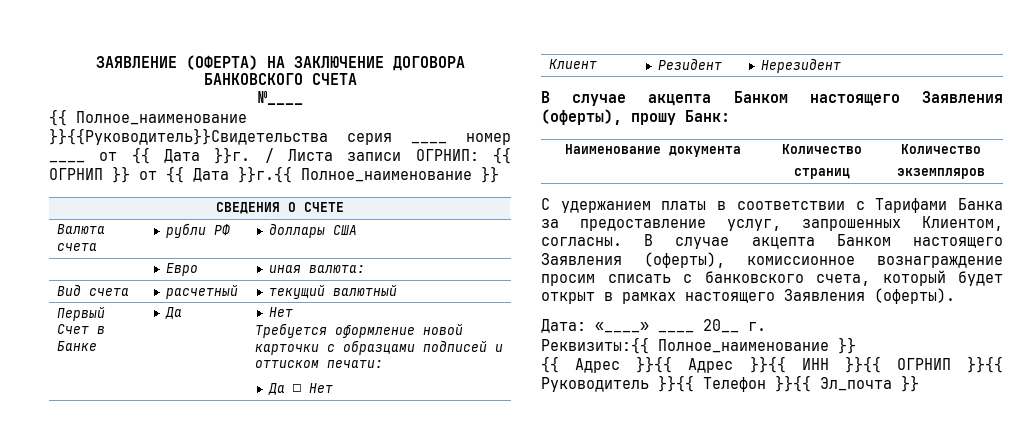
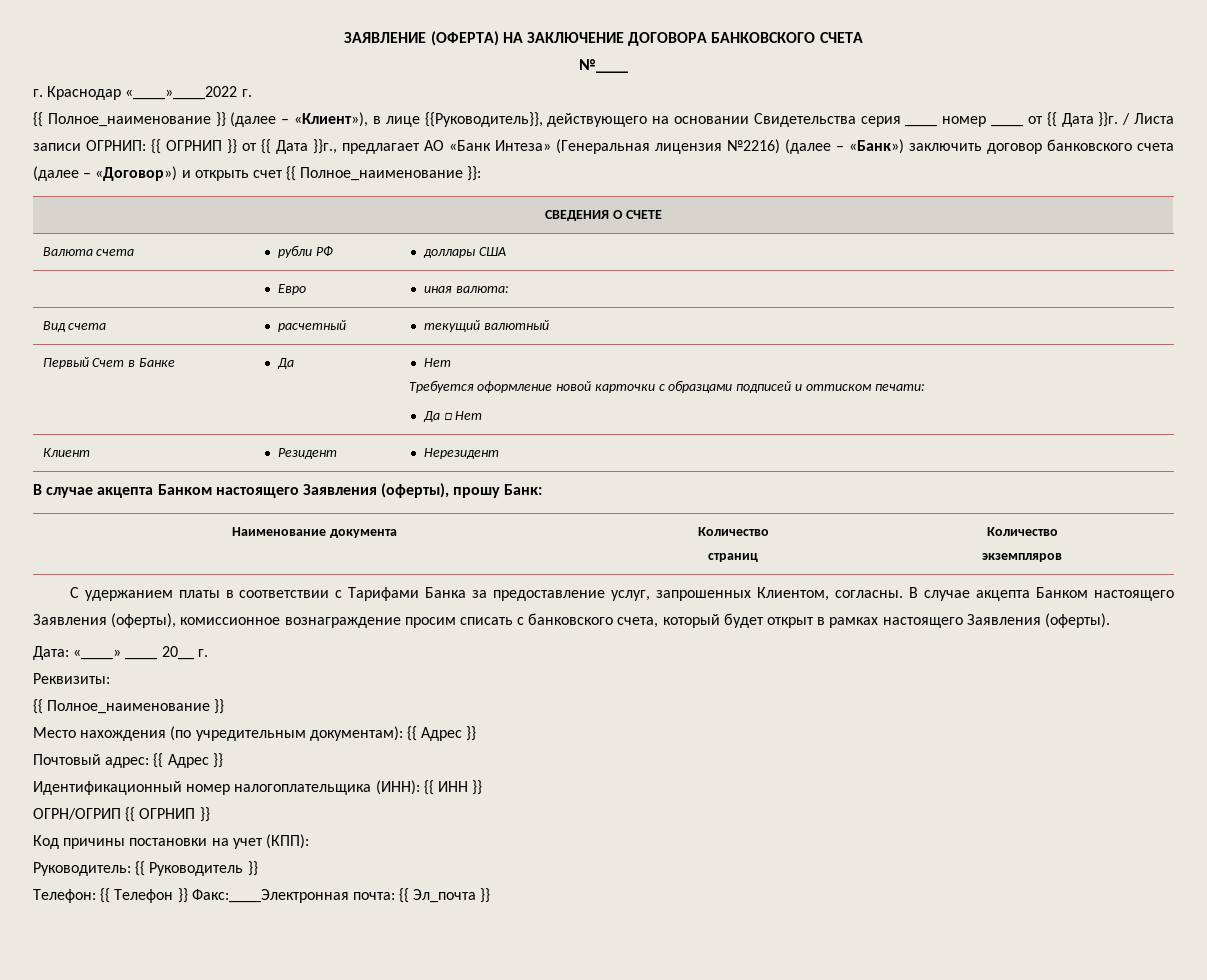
- {{ Полное_наименование }}{{Руководитель}}Свидетельства серия ____ номер ____ от {{ Дата }}г.
+ г. Краснодар «____»____2022 г.
+ {{ Полное_наименование }} (далее – «Клиент»), в лице {{Руководитель}}, действующего на основании Свидетельства серия ____ номер ____ от {{ Дата }}г.
- / Листа записи ОГРНИП: {{ ОГРНИП }} от {{ Дата }}г.{{ Полное_наименование }}
+ / Листа записи ОГРНИП: {{ ОГРНИП }} от {{ Дата }}г., предлагает АО «Банк Интеза» (Генеральная лицензия №2216) (далее – «Банк») заключить договор банковского счета (далее – «Договор») и открыть счет {{ Полное_наименование }}:
- Реквизиты:{{ Полное_наименование }}
- {{ Адрес }}{{ Адрес }}{{ ИНН }}{{ ОГРНИП }}{{ Руководитель }}{{ Телефон }}{{ Эл_почта }}
+ Реквизиты:
+ {{ Полное_наименование }}
+ Место нахождения (по учредительным документам): {{ Адрес }}
+ Почтовый адрес: {{ Адрес }}
+ Идентификационный номер налогоплательщика (ИНН): {{ ИНН }}
+ ОГРН/ОГРИП {{ ОГРНИП }}
+ Код причины постановки на учет (КПП):
+ Руководитель: {{ Руководитель }}
+ Телефон: {{ Телефон }} Факс:____Электронная почта: {{ Эл_почта }}

